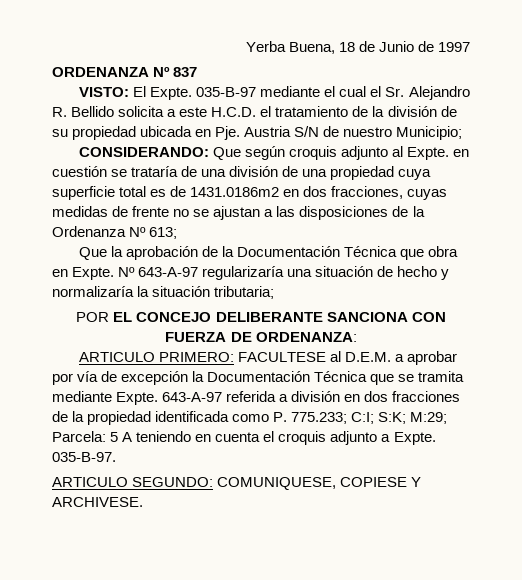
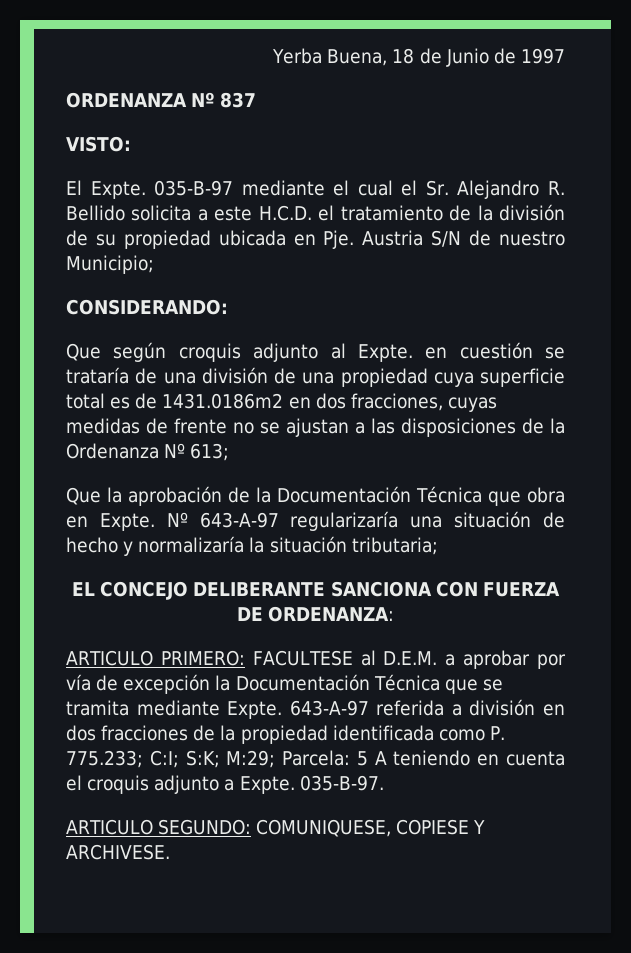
- VISTO: El Expte.
+ VISTO:
+ El Expte.
- CONSIDERANDO: Que según croquis adjunto al Expte. en cuestión se trataría de una división de una propiedad cuya superficie total es de 1431.0186m2 en dos fracciones, cuyas medidas de frente no se ajustan a las disposiciones de la Ordenanza Nº 613;
+ CONSIDERANDO:
+ Que según croquis adjunto al Expte. en cuestión se trataría de una división de una propiedad cuya superficie total es de 1431.0186m2 en dos fracciones, cuyas medidas de frente no se ajustan a las disposiciones de la Ordenanza Nº 613;
- POR EL CONCEJO DELIBERANTE SANCIONA CON FUERZA DE ORDENANZA:
+ EL CONCEJO DELIBERANTE SANCIONA CON FUERZA DE ORDENANZA:

